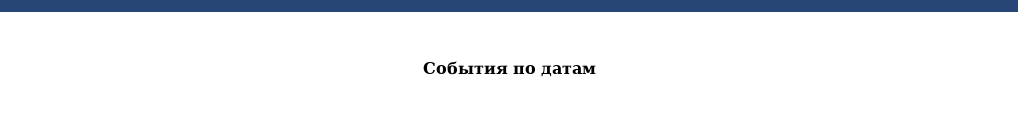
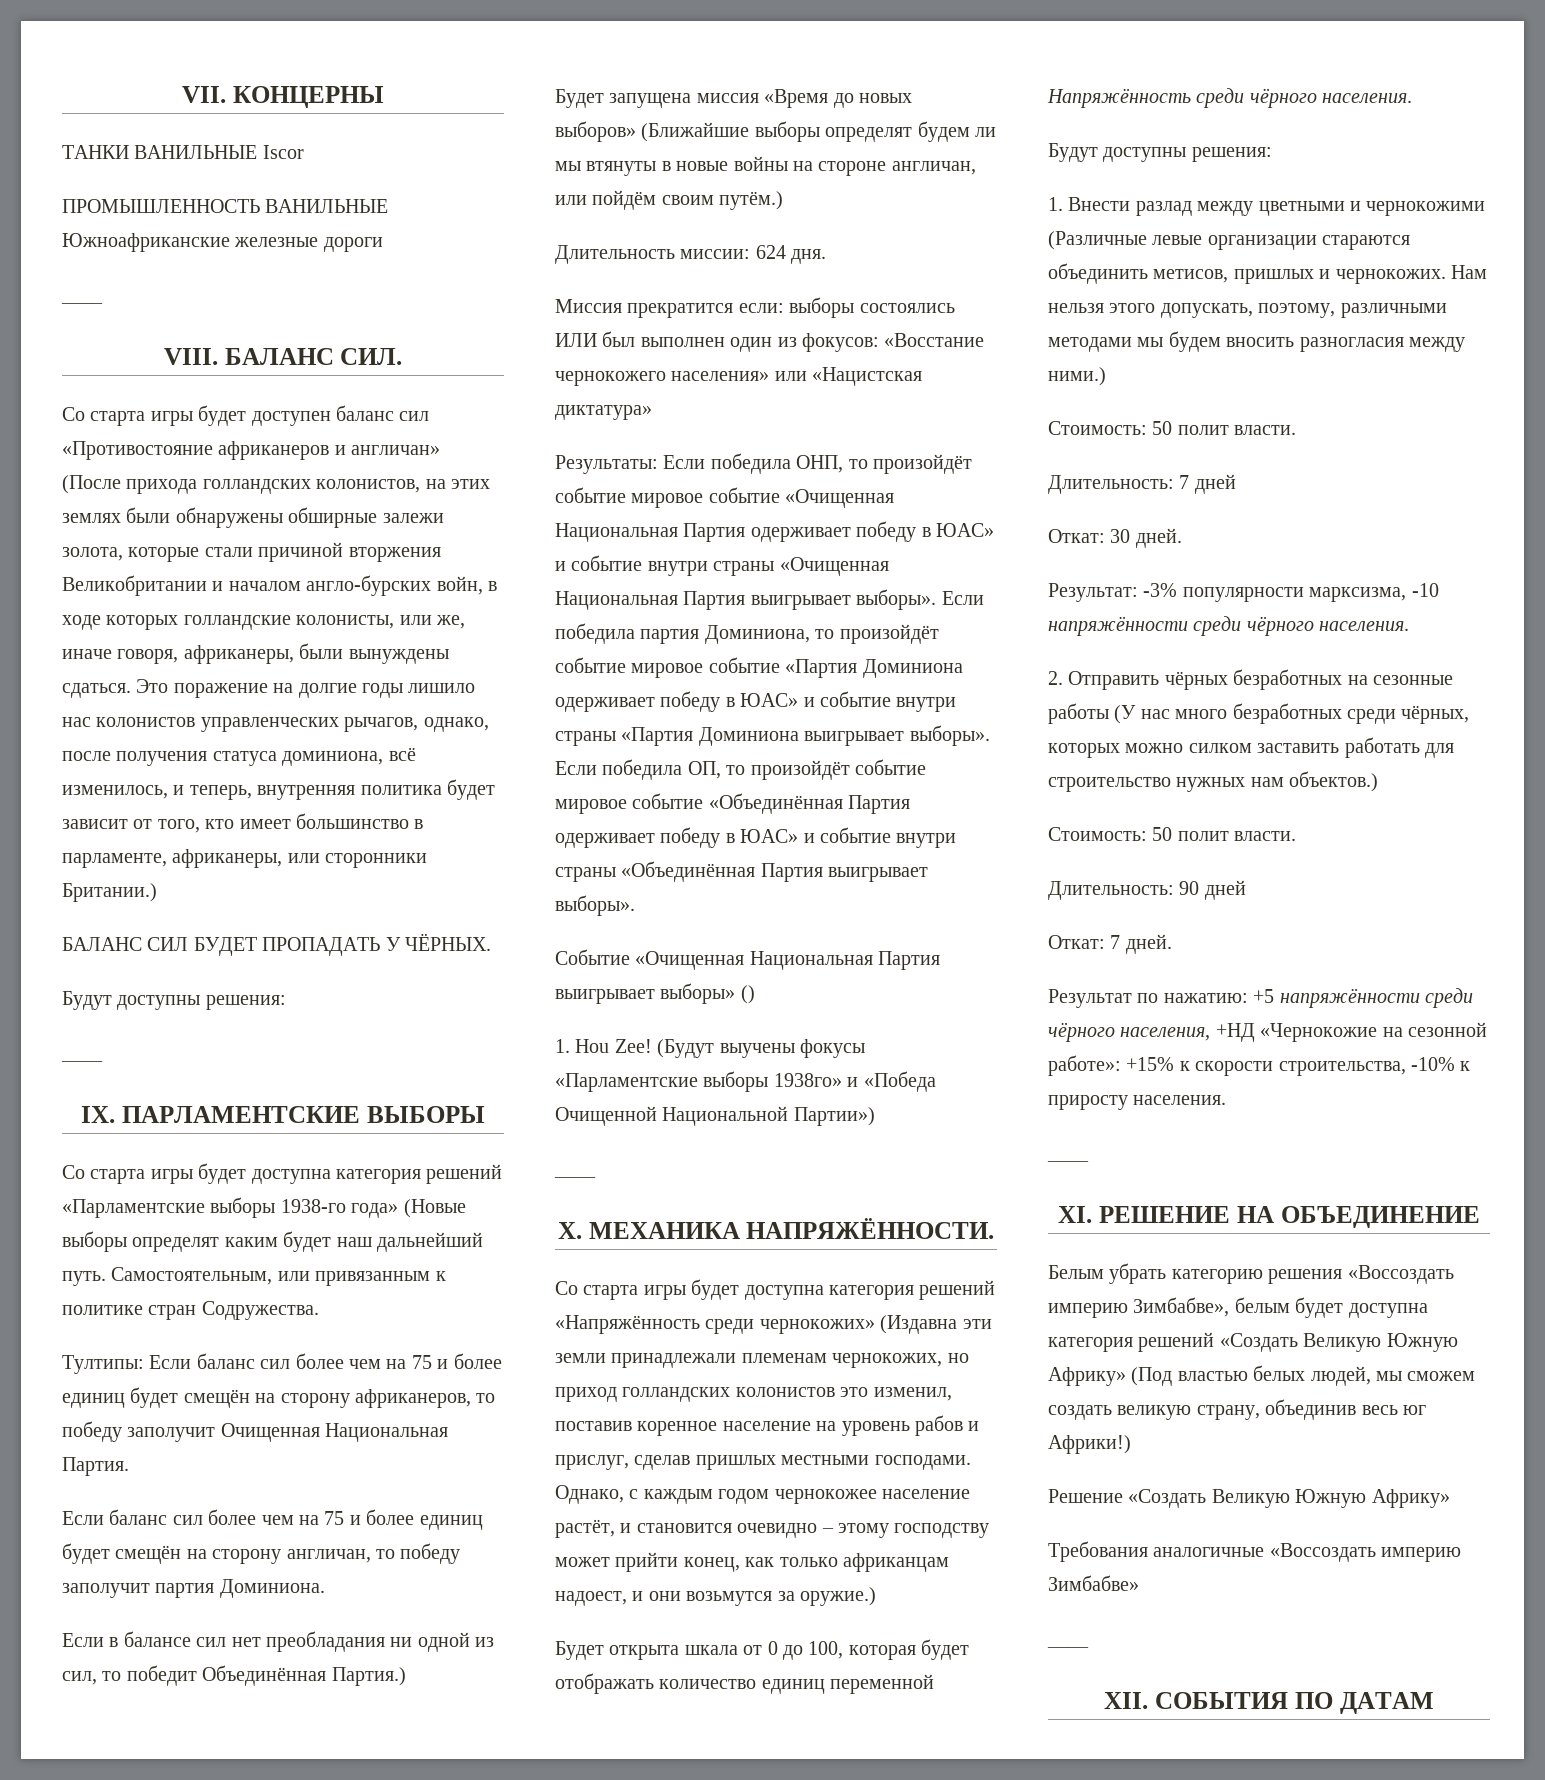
- События по датам
+ VII. КОНЦЕРНЫ
+ ТАНКИ ВАНИЛЬНЫЕ Iscor
+ ПРОМЫШЛЕННОСТЬ ВАНИЛЬНЫЕ Южноафриканские железные дороги
+ ____
+ VIII. БАЛАНС СИЛ.
+ Со старта игры будет доступен баланс сил «Противостояние африканеров и англичан» (После прихода голландских колонистов, на этих землях были обнаружены обширные залежи золота, которые стали причиной вторжения Великобритании и началом англо-бурских войн, в ходе которых голландские колонисты, или же, иначе говоря, африканеры, были вынуждены сдаться. Это поражение на долгие годы лишило нас колонистов управленческих рычагов, однако, после получения статуса доминиона, всё изменилось, и теперь, внутренняя политика будет зависит от того, кто имеет большинство в парламенте, африканеры, или сторонники Британии.)
+ БАЛАНС СИЛ БУДЕТ ПРОПАДАТЬ У ЧЁРНЫХ.
+ Будут доступны решения:
+ ____
+ IX. ПАРЛАМЕНТСКИЕ ВЫБОРЫ
+ Со старта игры будет доступна категория решений «Парламентские выборы 1938-го года» (Новые выборы определят каким будет наш дальнейший путь. Самостоятельным, или привязанным к политике стран Содружества.
+ Тултипы: Если баланс сил более чем на 75 и более единиц будет смещён на сторону африканеров, то победу заполучит Очищенная Национальная Партия.
+ Если баланс сил более чем на 75 и более единиц будет смещён на сторону англичан, то победу заполучит партия Доминиона.
+ Если в балансе сил нет преобладания ни одной из сил, то победит Объединённая Партия.)
+ Будет запущена миссия «Время до новых выборов» (Ближайшие выборы определят будем ли мы втянуты в новые войны на стороне англичан, или пойдём своим путём.)
+ Длительность миссии: 624 дня.
+ Миссия прекратится если: выборы состоялись ИЛИ был выполнен один из фокусов: «Восстание чернокожего населения» или «Нацистская диктатура»
+ Результаты: Если победила ОНП, то произойдёт событие мировое событие «Очищенная Национальная Партия одерживает победу в ЮАС» и событие внутри страны «Очищенная Национальная Партия выигрывает выборы». Если победила партия Доминиона, то произойдёт событие мировое событие «Партия Доминиона одерживает победу в ЮАС» и событие внутри страны «Партия Доминиона выигрывает выборы». Если победила ОП, то произойдёт событие мировое событие «Объединённая Партия одерживает победу в ЮАС» и событие внутри страны «Объединённая Партия выигрывает выборы».
+ Событие «Очищенная Национальная Партия выигрывает выборы» ()
+ 1. Hou Zee! (Будут выучены фокусы «Парламентские выборы 1938го» и «Победа Очищенной Национальной Партии»)
+ ____
+ X. МЕХАНИКА НАПРЯЖЁННОСТИ.
+ Со старта игры будет доступна категория решений «Напряжённость среди чернокожих» (Издавна эти земли принадлежали племенам чернокожих, но приход голландских колонистов это изменил, поставив коренное население на уровень рабов и прислуг, сделав пришлых местными господами. Однако, с каждым годом чернокожее население растёт, и становится очевидно – этому господству может прийти конец, как только африканцам надоест, и они возьмутся за оружие.)
+ Будет открыта шкала от 0 до 100, которая будет отображать количество единиц переменной Напряжённость среди чёрного населения.
+ Будут доступны решения:
+ 1. Внести разлад между цветными и чернокожими (Различные левые организации стараются объединить метисов, пришлых и чернокожих. Нам нельзя этого допускать, поэтому, различными методами мы будем вносить разногласия между ними.)
+ Стоимость: 50 полит власти.
+ Длительность: 7 дней
+ Откат: 30 дней.
+ Результат: -3% популярности марксизма, -10 напряжённости среди чёрного населения.
+ 2. Отправить чёрных безработных на сезонные работы (У нас много безработных среди чёрных, которых можно силком заставить работать для строительство нужных нам объектов.)
+ Стоимость: 50 полит власти.
+ Длительность: 90 дней
+ Откат: 7 дней.
+ Результат по нажатию: +5 напряжённости среди чёрного населения, +НД «Чернокожие на сезонной работе»: +15% к скорости строительства, -10% к приросту населения.
+ ____
+ XI. РЕШЕНИЕ НА ОБЪЕДИНЕНИЕ
+ Белым убрать категорию решения «Воссоздать империю Зимбабве», белым будет доступна категория решений «Создать Великую Южную Африку» (Под властью белых людей, мы сможем создать великую страну, объединив весь юг Африки!)
+ Решение «Создать Великую Южную Африку»
+ Требования аналогичные «Воссоздать империю Зимбабве»
+ ____
+ XII. СОБЫТИЯ ПО ДАТАМ

